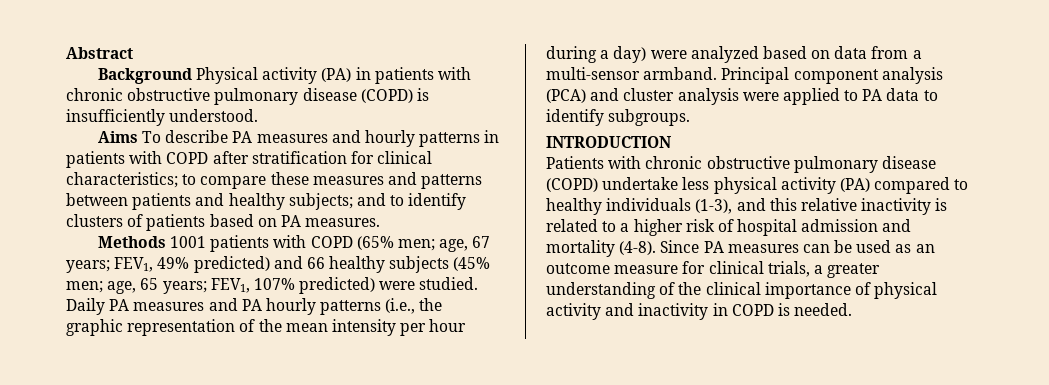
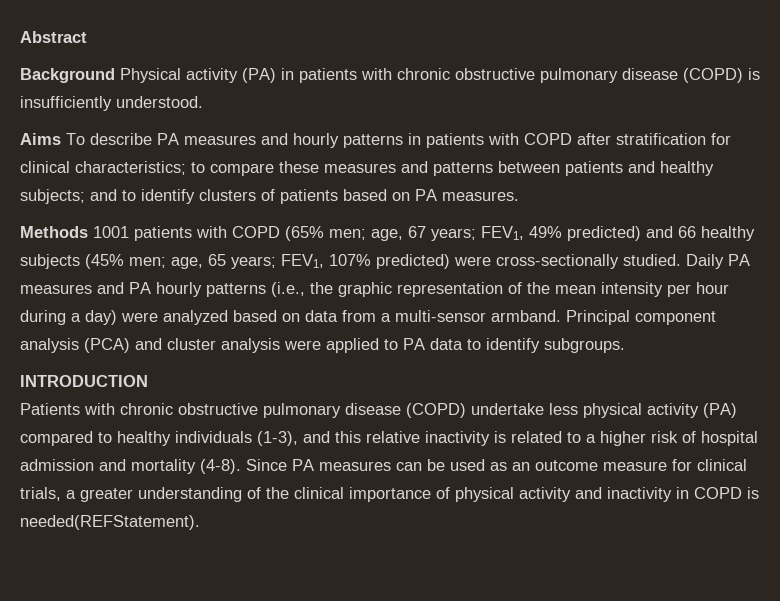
- Methods 1001 patients with COPD (65% men; age, 67 years; FEV1, 49% predicted) and 66 healthy subjects (45% men; age, 65 years; FEV1, 107% predicted) were studied.
+ Methods 1001 patients with COPD (65% men; age, 67 years; FEV1, 49% predicted) and 66 healthy subjects (45% men; age, 65 years; FEV1, 107% predicted) were cross-sectionally studied.
- Since PA measures can be used as an outcome measure for clinical trials, a greater understanding of the clinical importance of physical activity and inactivity in COPD is needed.
+ Since PA measures can be used as an outcome measure for clinical trials, a greater understanding of the clinical importance of physical activity and inactivity in COPD is needed(REFStatement).

